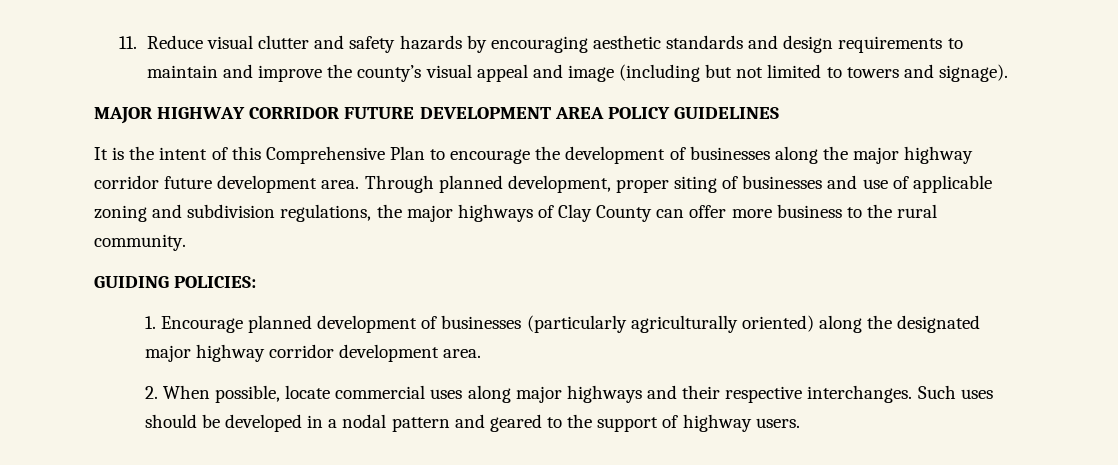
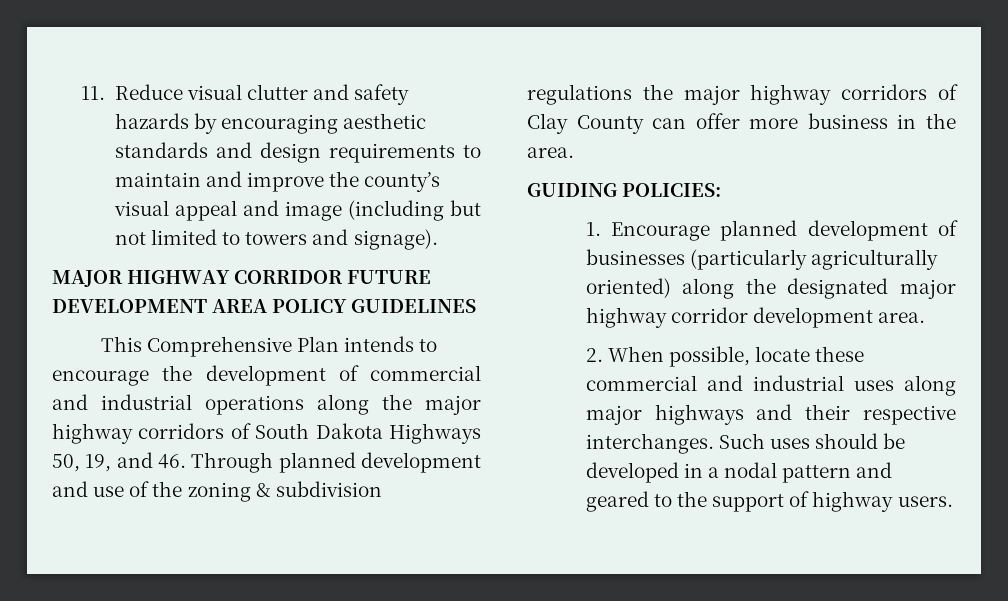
- It is the intent of this Comprehensive Plan to encourage the development of businesses along the major highway corridor future development area. Through planned development, proper siting of businesses and use of applicable zoning and subdivision regulations, the major highways of Clay County can offer more business to the rural community.
+ This Comprehensive Plan intends to encourage the development of commercial and industrial operations along the major highway corridors of South Dakota Highways 50, 19, and 46. Through planned development and use of the zoning & subdivision regulations the major highway corridors of Clay County can offer more business in the area.
- 2. When possible, locate commercial uses along major highways and their respective interchanges.
+ 2. When possible, locate these commercial and industrial uses along major highways and their respective interchanges.

